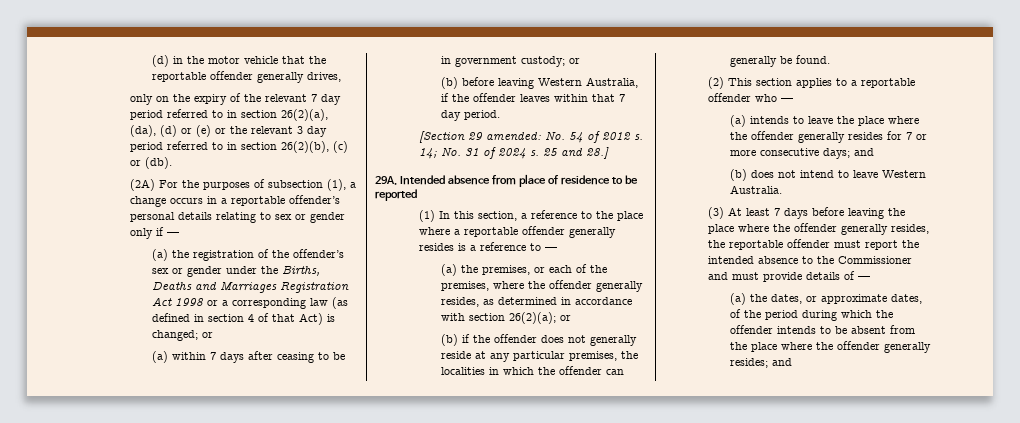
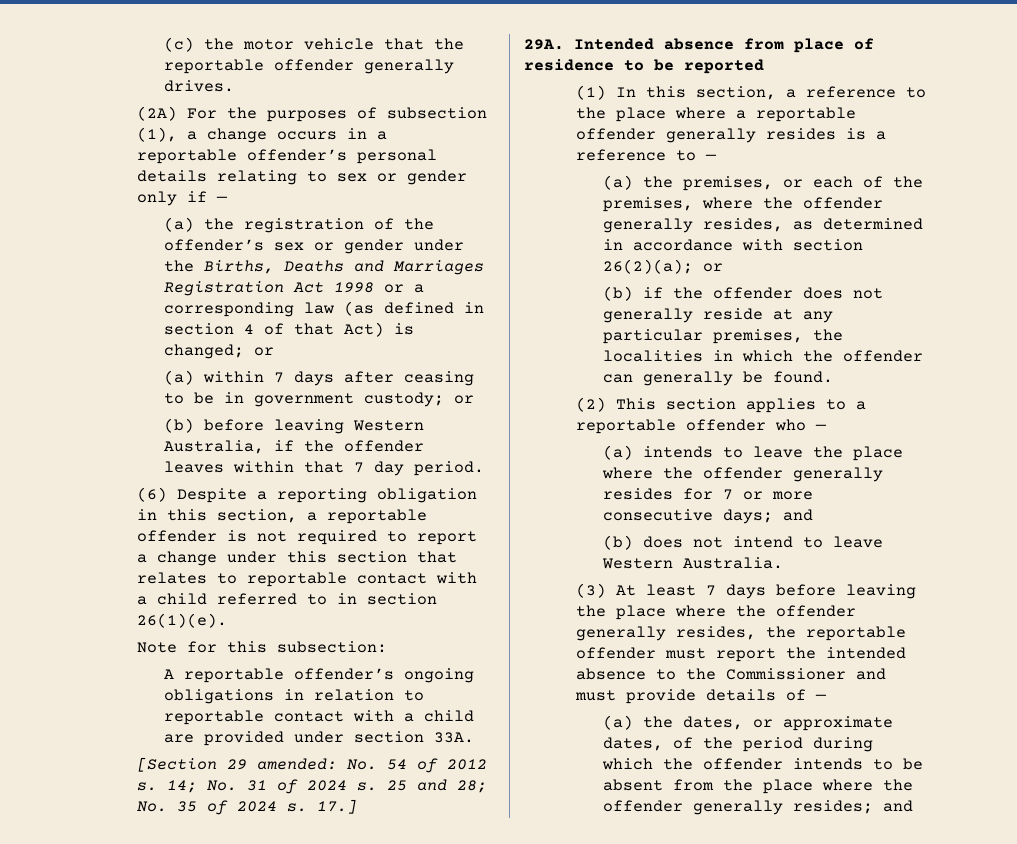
- (d) in the motor vehicle that the reportable offender generally drives,
- only on the expiry of the relevant 7 day period referred to in section 26(2)(a), (da), (d) or (e) or the relevant 3 day period referred to in section 26(2)(b), (c) or (db).
+ (c) the motor vehicle that the reportable offender generally drives.
+ (6) Despite a reporting obligation in this section, a reportable offender is not required to report a change under this section that relates to reportable contact with a child referred to in section 26(1)(e).
+ Note for this subsection:
+ A reportable offender’s ongoing obligations in relation to reportable contact with a child are provided under section 33A.
- 25 and 28.]
+ 25 and 28; No. 35 of 2024 s. 17.]

